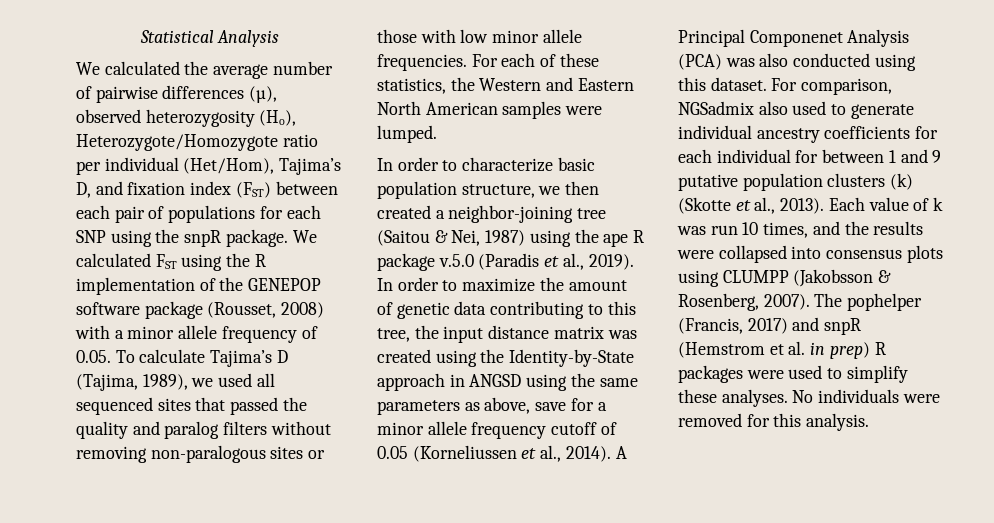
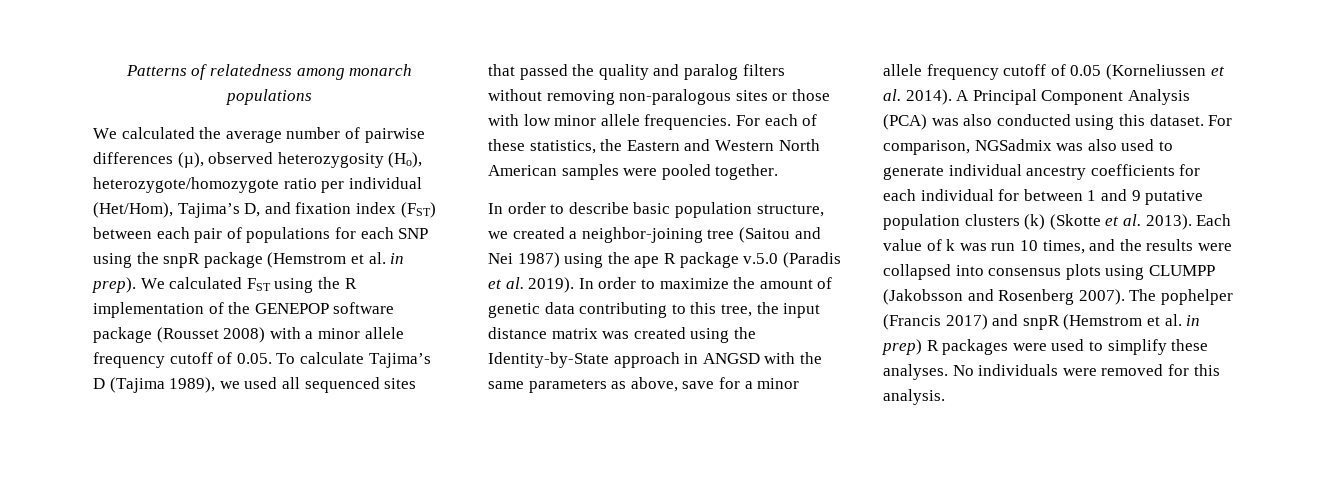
- Statistical Analysis
+ Patterns of relatedness among monarch populations
- We calculated the average number of pairwise differences (µ), observed heterozygosity (Ho), Heterozygote/Homozygote ratio per individual (Het/Hom), Tajima’s D, and fixation index (FST) between each pair of populations for each SNP using the snpR package.
+ We calculated the average number of pairwise differences (µ), observed heterozygosity (Ho), heterozygote/homozygote ratio per individual (Het/Hom), Tajima’s D, and fixation index (FST) between each pair of populations for each SNP using the snpR package (Hemstrom et al. in prep).
- We calculated FST using the R implementation of the GENEPOP software package (Rousset, 2008) with a minor allele frequency of 0.05. To calculate Tajima’s D (Tajima, 1989), we used all sequenced sites that passed the quality and paralog filters without removing non-paralogous sites or those with low minor allele frequencies.
+ We calculated FST using the R implementation of the GENEPOP software package (Rousset 2008) with a minor allele frequency cutoff of 0.05. To calculate Tajima’s D (Tajima 1989), we used all sequenced sites that passed the quality and paralog filters without removing non-paralogous sites or those with low minor allele frequencies.
- For each of these statistics, the Western and Eastern North American samples were lumped.
- In order to characterize basic population structure, we then created a neighbor-joining tree (Saitou & Nei, 1987) using the ape R package v.5.0 (Paradis et al., 2019).
+ For each of these statistics, the Eastern and Western North American samples were pooled together.
+ In order to describe basic population structure, we created a neighbor-joining tree (Saitou and Nei 1987) using the ape R package v.5.0 (Paradis et al. 2019).
- In order to maximize the amount of genetic data contributing to this tree, the input distance matrix was created using the Identity-by-State approach in ANGSD using the same parameters as above, save for a minor allele frequency cutoff of 0.05 (Korneliussen et al., 2014).
+ In order to maximize the amount of genetic data contributing to this tree, the input distance matrix was created using the Identity-by-State approach in ANGSD with the same parameters as above, save for a minor allele frequency cutoff of 0.05 (Korneliussen et al. 2014).
- A Principal Componenet Analysis (PCA) was also conducted using this dataset.
+ A Principal Component Analysis (PCA) was also conducted using this dataset.
- For comparison, NGSadmix also used to generate individual ancestry coefficients for each individual for between 1 and 9 putative population clusters (k) (Skotte et al., 2013).
+ For comparison, NGSadmix was also used to generate individual ancestry coefficients for each individual for between 1 and 9 putative population clusters (k) (Skotte et al. 2013).
- Each value of k was run 10 times, and the results were collapsed into consensus plots using CLUMPP (Jakobsson & Rosenberg, 2007).
+ Each value of k was run 10 times, and the results were collapsed into consensus plots using CLUMPP (Jakobsson and Rosenberg 2007).
- The pophelper (Francis, 2017) and snpR (Hemstrom et al. in prep) R packages were used to simplify these analyses.
+ The pophelper (Francis 2017) and snpR (Hemstrom et al. in prep) R packages were used to simplify these analyses.

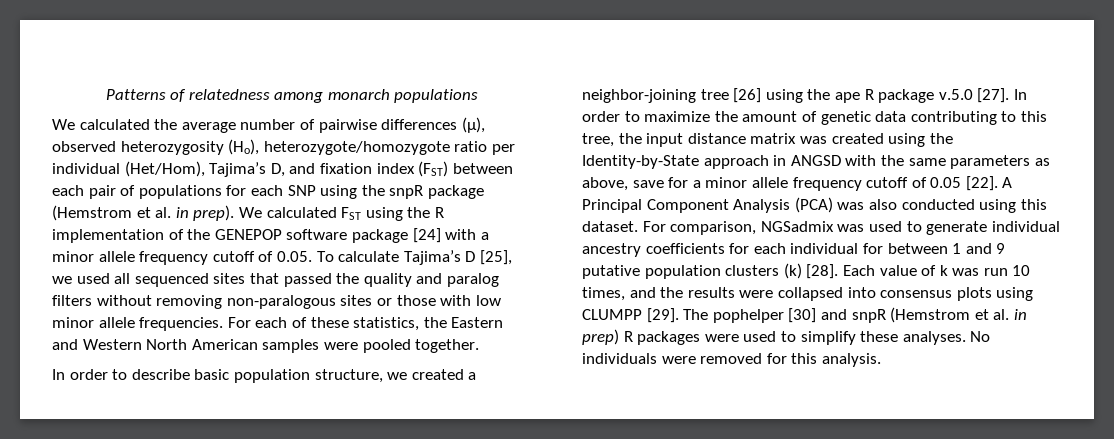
- We calculated FST using the R implementation of the GENEPOP software package (Rousset 2008) with a minor allele frequency cutoff of 0.05. To calculate Tajima’s D (Tajima 1989), we used all sequenced sites that passed the quality and paralog filters without removing non-paralogous sites or those with low minor allele frequencies.
+ We calculated FST using the R implementation of the GENEPOP software package [24] with a minor allele frequency cutoff of 0.05. To calculate Tajima’s D [25], we used all sequenced sites that passed the quality and paralog filters without removing non-paralogous sites or those with low minor allele frequencies.
- In order to describe basic population structure, we created a neighbor-joining tree (Saitou and Nei 1987) using the ape R package v.5.0 (Paradis et al. 2019).
+ In order to describe basic population structure, we created a neighbor-joining tree [26] using the ape R package v.5.0 [27].
- In order to maximize the amount of genetic data contributing to this tree, the input distance matrix was created using the Identity-by-State approach in ANGSD with the same parameters as above, save for a minor allele frequency cutoff of 0.05 (Korneliussen et al. 2014).
+ In order to maximize the amount of genetic data contributing to this tree, the input distance matrix was created using the Identity-by-State approach in ANGSD with the same parameters as above, save for a minor allele frequency cutoff of 0.05 [22].
- For comparison, NGSadmix was also used to generate individual ancestry coefficients for each individual for between 1 and 9 putative population clusters (k) (Skotte et al. 2013).
+ For comparison, NGSadmix was used to generate individual ancestry coefficients for each individual for between 1 and 9 putative population clusters (k) [28].
- Each value of k was run 10 times, and the results were collapsed into consensus plots using CLUMPP (Jakobsson and Rosenberg 2007). The pophelper (Francis 2017) and snpR (Hemstrom et al. in prep) R packages were used to simplify these analyses.
+ Each value of k was run 10 times, and the results were collapsed into consensus plots using CLUMPP [29]. The pophelper [30] and snpR (Hemstrom et al. in prep) R packages were used to simplify these analyses.

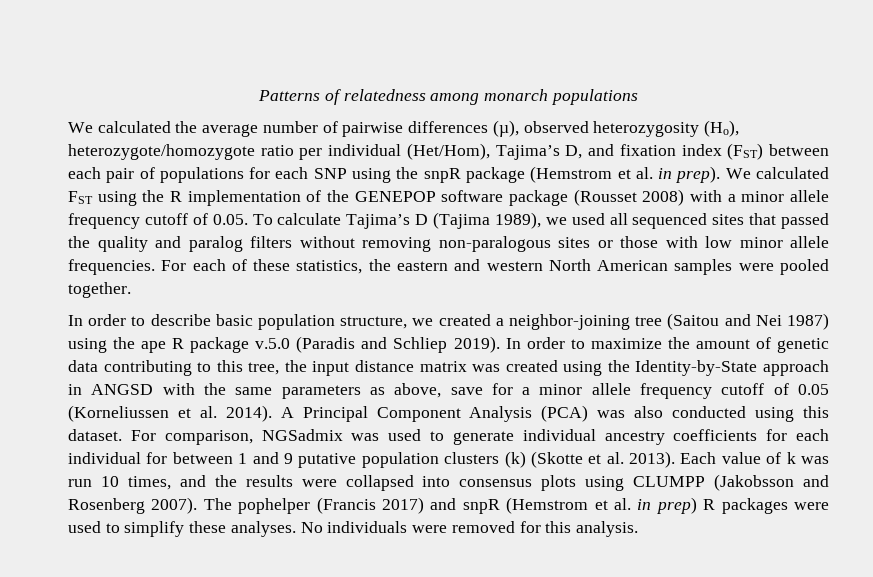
- We calculated FST using the R implementation of the GENEPOP software package [24] with a minor allele frequency cutoff of 0.05. To calculate Tajima’s D [25], we used all sequenced sites that passed the quality and paralog filters without removing non-paralogous sites or those with low minor allele frequencies.
+ We calculated FST using the R implementation of the GENEPOP software package (Rousset 2008) with a minor allele frequency cutoff of 0.05. To calculate Tajima’s D (Tajima 1989), we used all sequenced sites that passed the quality and paralog filters without removing non-paralogous sites or those with low minor allele frequencies.
- For each of these statistics, the Eastern and Western North American samples were pooled together.
+ For each of these statistics, the eastern and western North American samples were pooled together.
- In order to describe basic population structure, we created a neighbor-joining tree [26] using the ape R package v.5.0 [27].
+ In order to describe basic population structure, we created a neighbor-joining tree (Saitou and Nei 1987) using the ape R package v.5.0 (Paradis and Schliep 2019).
- In order to maximize the amount of genetic data contributing to this tree, the input distance matrix was created using the Identity-by-State approach in ANGSD with the same parameters as above, save for a minor allele frequency cutoff of 0.05 [22].
+ In order to maximize the amount of genetic data contributing to this tree, the input distance matrix was created using the Identity-by-State approach in ANGSD with the same parameters as above, save for a minor allele frequency cutoff of 0.05 (Korneliussen et al. 2014).
- For comparison, NGSadmix was used to generate individual ancestry coefficients for each individual for between 1 and 9 putative population clusters (k) [28].
+ For comparison, NGSadmix was used to generate individual ancestry coefficients for each individual for between 1 and 9 putative population clusters (k) (Skotte et al. 2013).
- Each value of k was run 10 times, and the results were collapsed into consensus plots using CLUMPP [29]. The pophelper [30] and snpR (Hemstrom et al. in prep) R packages were used to simplify these analyses.
+ Each value of k was run 10 times, and the results were collapsed into consensus plots using CLUMPP (Jakobsson and Rosenberg 2007). The pophelper (Francis 2017) and snpR (Hemstrom et al. in prep) R packages were used to simplify these analyses.

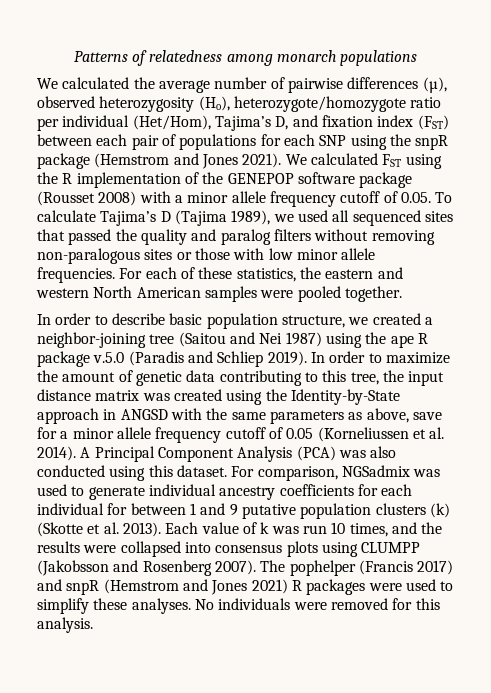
- We calculated the average number of pairwise differences (µ), observed heterozygosity (Ho), heterozygote/homozygote ratio per individual (Het/Hom), Tajima’s D, and fixation index (FST) between each pair of populations for each SNP using the snpR package (Hemstrom et al. in prep).
+ We calculated the average number of pairwise differences (µ), observed heterozygosity (Ho), heterozygote/homozygote ratio per individual (Het/Hom), Tajima’s D, and fixation index (FST) between each pair of populations for each SNP using the snpR package (Hemstrom and Jones 2021).
- The pophelper (Francis 2017) and snpR (Hemstrom et al. in prep) R packages were used to simplify these analyses.
+ The pophelper (Francis 2017) and snpR (Hemstrom and Jones 2021) R packages were used to simplify these analyses.

